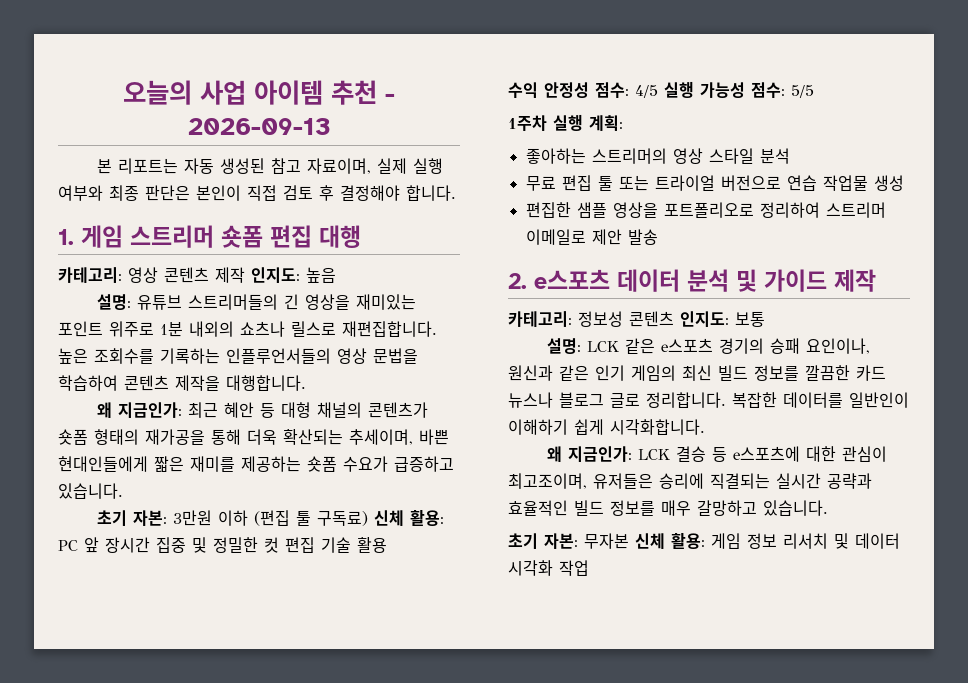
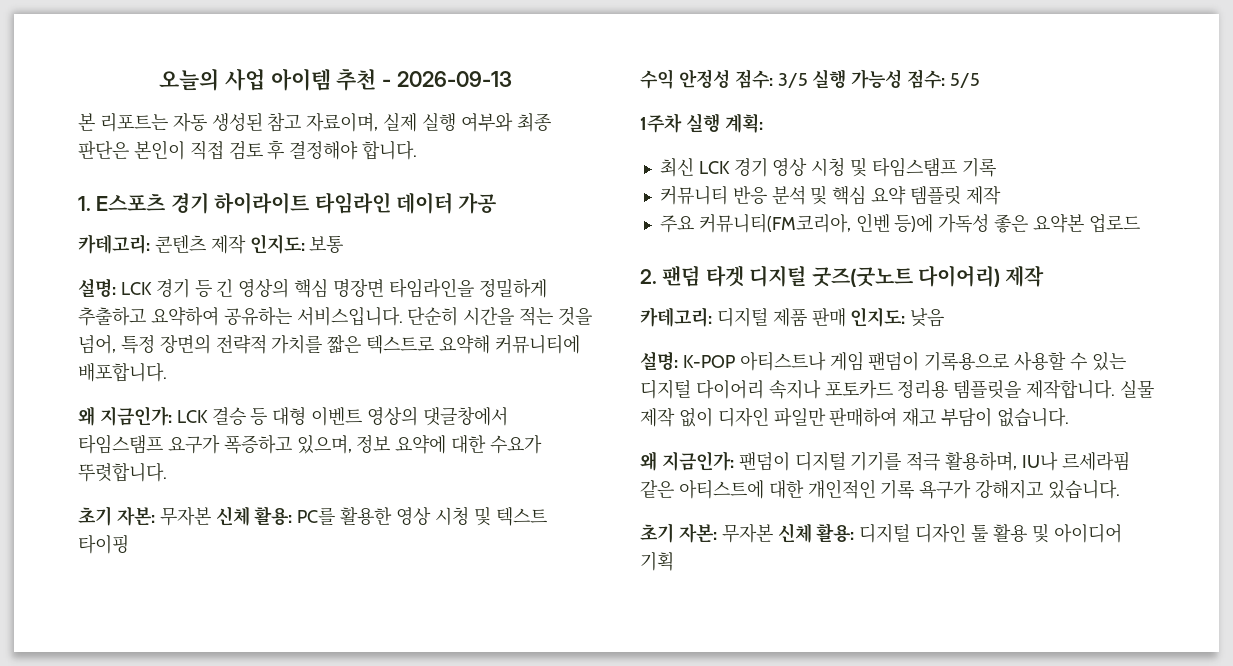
- 1. 게임 스트리머 숏폼 편집 대행
- 카테고리: 영상 콘텐츠 제작 인지도: 높음
- 설명: 유튜브 스트리머들의 긴 영상을 재미있는 포인트 위주로 1분 내외의 쇼츠나 릴스로 재편집합니다. 높은 조회수를 기록하는 인플루언서들의 영상 문법을 학습하여 콘텐츠 제작을 대행합니다.
- 왜 지금인가: 최근 혜안 등 대형 채널의 콘텐츠가 숏폼 형태의 재가공을 통해 더욱 확산되는 추세이며, 바쁜 현대인들에게 짧은 재미를 제공하는 숏폼 수요가 급증하고 있습니다.
- 초기 자본: 3만원 이하 (편집 툴 구독료) 신체 활용: PC 앞 장시간 집중 및 정밀한 컷 편집 기술 활용
+ 1. E스포츠 경기 하이라이트 타임라인 데이터 가공
+ 카테고리: 콘텐츠 제작 인지도: 보통
+ 설명: LCK 경기 등 긴 영상의 핵심 명장면 타임라인을 정밀하게 추출하고 요약하여 공유하는 서비스입니다. 단순히 시간을 적는 것을 넘어, 특정 장면의 전략적 가치를 짧은 텍스트로 요약해 커뮤니티에 배포합니다.
+ 왜 지금인가: LCK 결승 등 대형 이벤트 영상의 댓글창에서 타임스탬프 요구가 폭증하고 있으며, 정보 요약에 대한 수요가 뚜렷합니다.
+ 초기 자본: 무자본 신체 활용: PC를 활용한 영상 시청 및 텍스트 타이핑
- 수익 안정성 점수: 4/5 실행 가능성 점수: 5/5
+ 수익 안정성 점수: 3/5 실행 가능성 점수: 5/5
- 좋아하는 스트리머의 영상 스타일 분석
- 무료 편집 툴 또는 트라이얼 버전으로 연습 작업물 생성
- 편집한 샘플 영상을 포트폴리오로 정리하여 스트리머 이메일로 제안 발송
- 2. e스포츠 데이터 분석 및 가이드 제작
- 카테고리: 정보성 콘텐츠 인지도: 보통
- 설명: LCK 같은 e스포츠 경기의 승패 요인이나, 원신과 같은 인기 게임의 최신 빌드 정보를 깔끔한 카드 뉴스나 블로그 글로 정리합니다. 복잡한 데이터를 일반인이 이해하기 쉽게 시각화합니다.
- 왜 지금인가: LCK 결승 등 e스포츠에 대한 관심이 최고조이며, 유저들은 승리에 직결되는 실시간 공략과 효율적인 빌드 정보를 매우 갈망하고 있습니다.
+ 최신 LCK 경기 영상 시청 및 타임스탬프 기록
+ 커뮤니티 반응 분석 및 핵심 요약 템플릿 제작
+ 주요 커뮤니티(FM코리아, 인벤 등)에 가독성 좋은 요약본 업로드
+ 2. 팬덤 타겟 디지털 굿즈(굿노트 다이어리) 제작
+ 카테고리: 디지털 제품 판매 인지도: 낮음
+ 설명: K-POP 아티스트나 게임 팬덤이 기록용으로 사용할 수 있는 디지털 다이어리 속지나 포토카드 정리용 템플릿을 제작합니다. 실물 제작 없이 디자인 파일만 판매하여 재고 부담이 없습니다.
+ 왜 지금인가: 팬덤이 디지털 기기를 적극 활용하며, IU나 르세라핌 같은 아티스트에 대한 개인적인 기록 욕구가 강해지고 있습니다.
- 초기 자본: 무자본 신체 활용: 게임 정보 리서치 및 데이터 시각화 작업
+ 초기 자본: 무자본 신체 활용: 디지털 디자인 툴 활용 및 아이디어 기획

